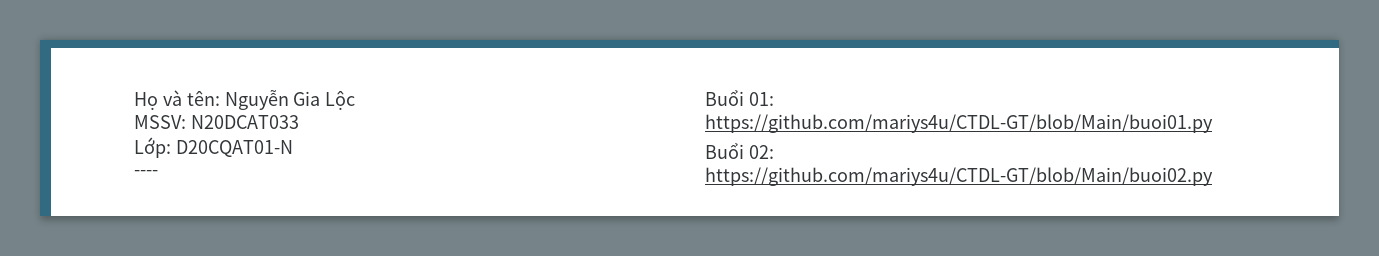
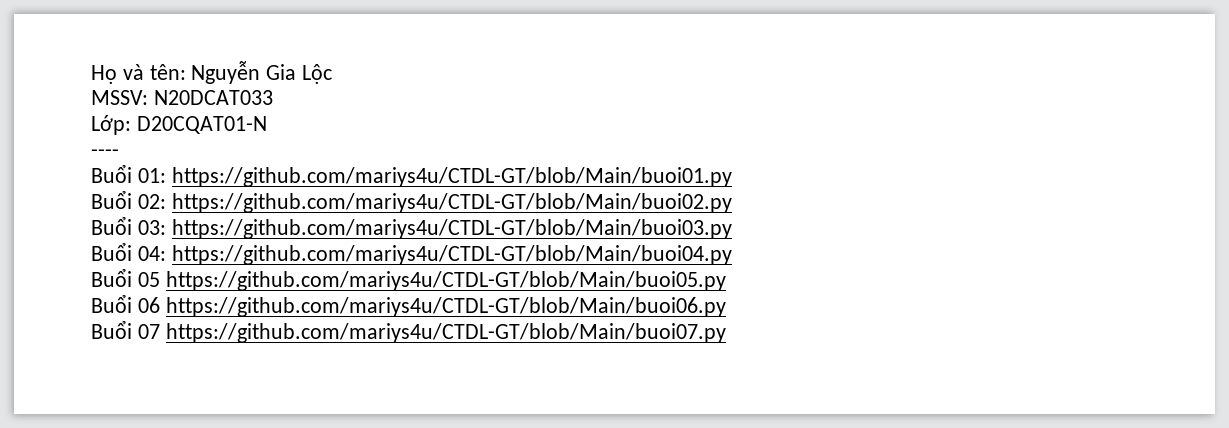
+ Buổi 03: https://github.com/mariys4u/CTDL-GT/blob/Main/buoi03.py
+ Buổi 04: https://github.com/mariys4u/CTDL-GT/blob/Main/buoi04.py
+ Buổi 05 https://github.com/mariys4u/CTDL-GT/blob/Main/buoi05.py
+ Buổi 06 https://github.com/mariys4u/CTDL-GT/blob/Main/buoi06.py
+ Buổi 07 https://github.com/mariys4u/CTDL-GT/blob/Main/buoi07.py

